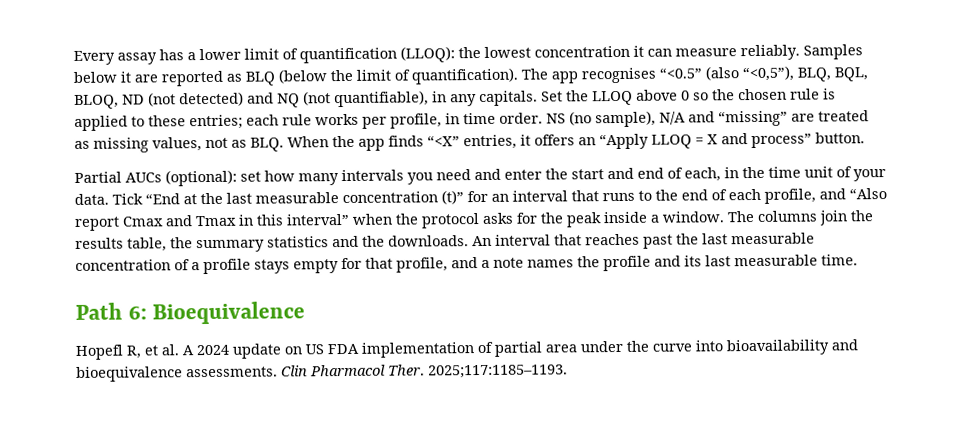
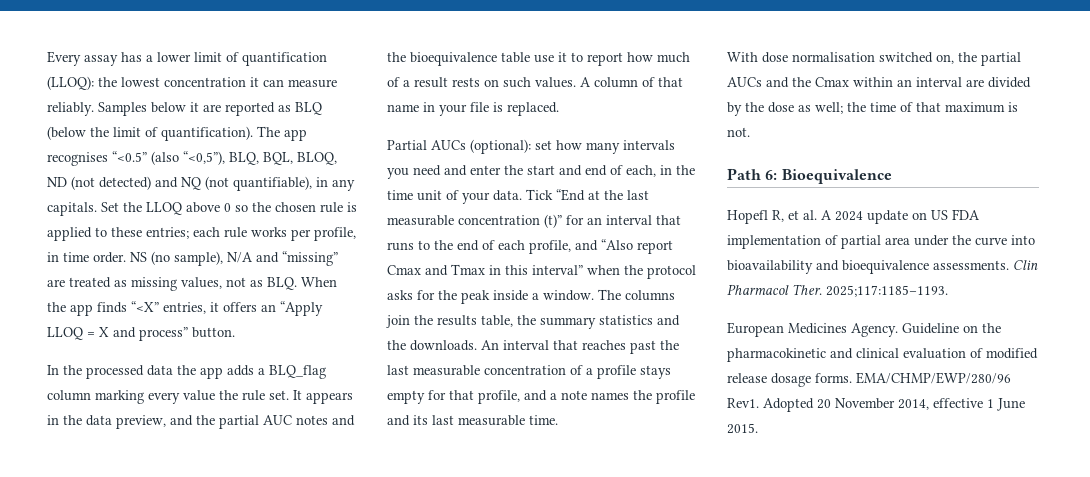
+ In the processed data the app adds a BLQ_flag column marking every value the rule set. It appears in the data preview, and the partial AUC notes and the bioequivalence table use it to report how much of a result rests on such values. A column of that name in your file is replaced.
+ With dose normalisation switched on, the partial AUCs and the Cmax within an interval are divided by the dose as well; the time of that maximum is not.
+ European Medicines Agency. Guideline on the pharmacokinetic and clinical evaluation of modified release dosage forms. EMA/CHMP/EWP/280/96 Rev1. Adopted 20 November 2014, effective 1 June 2015.

